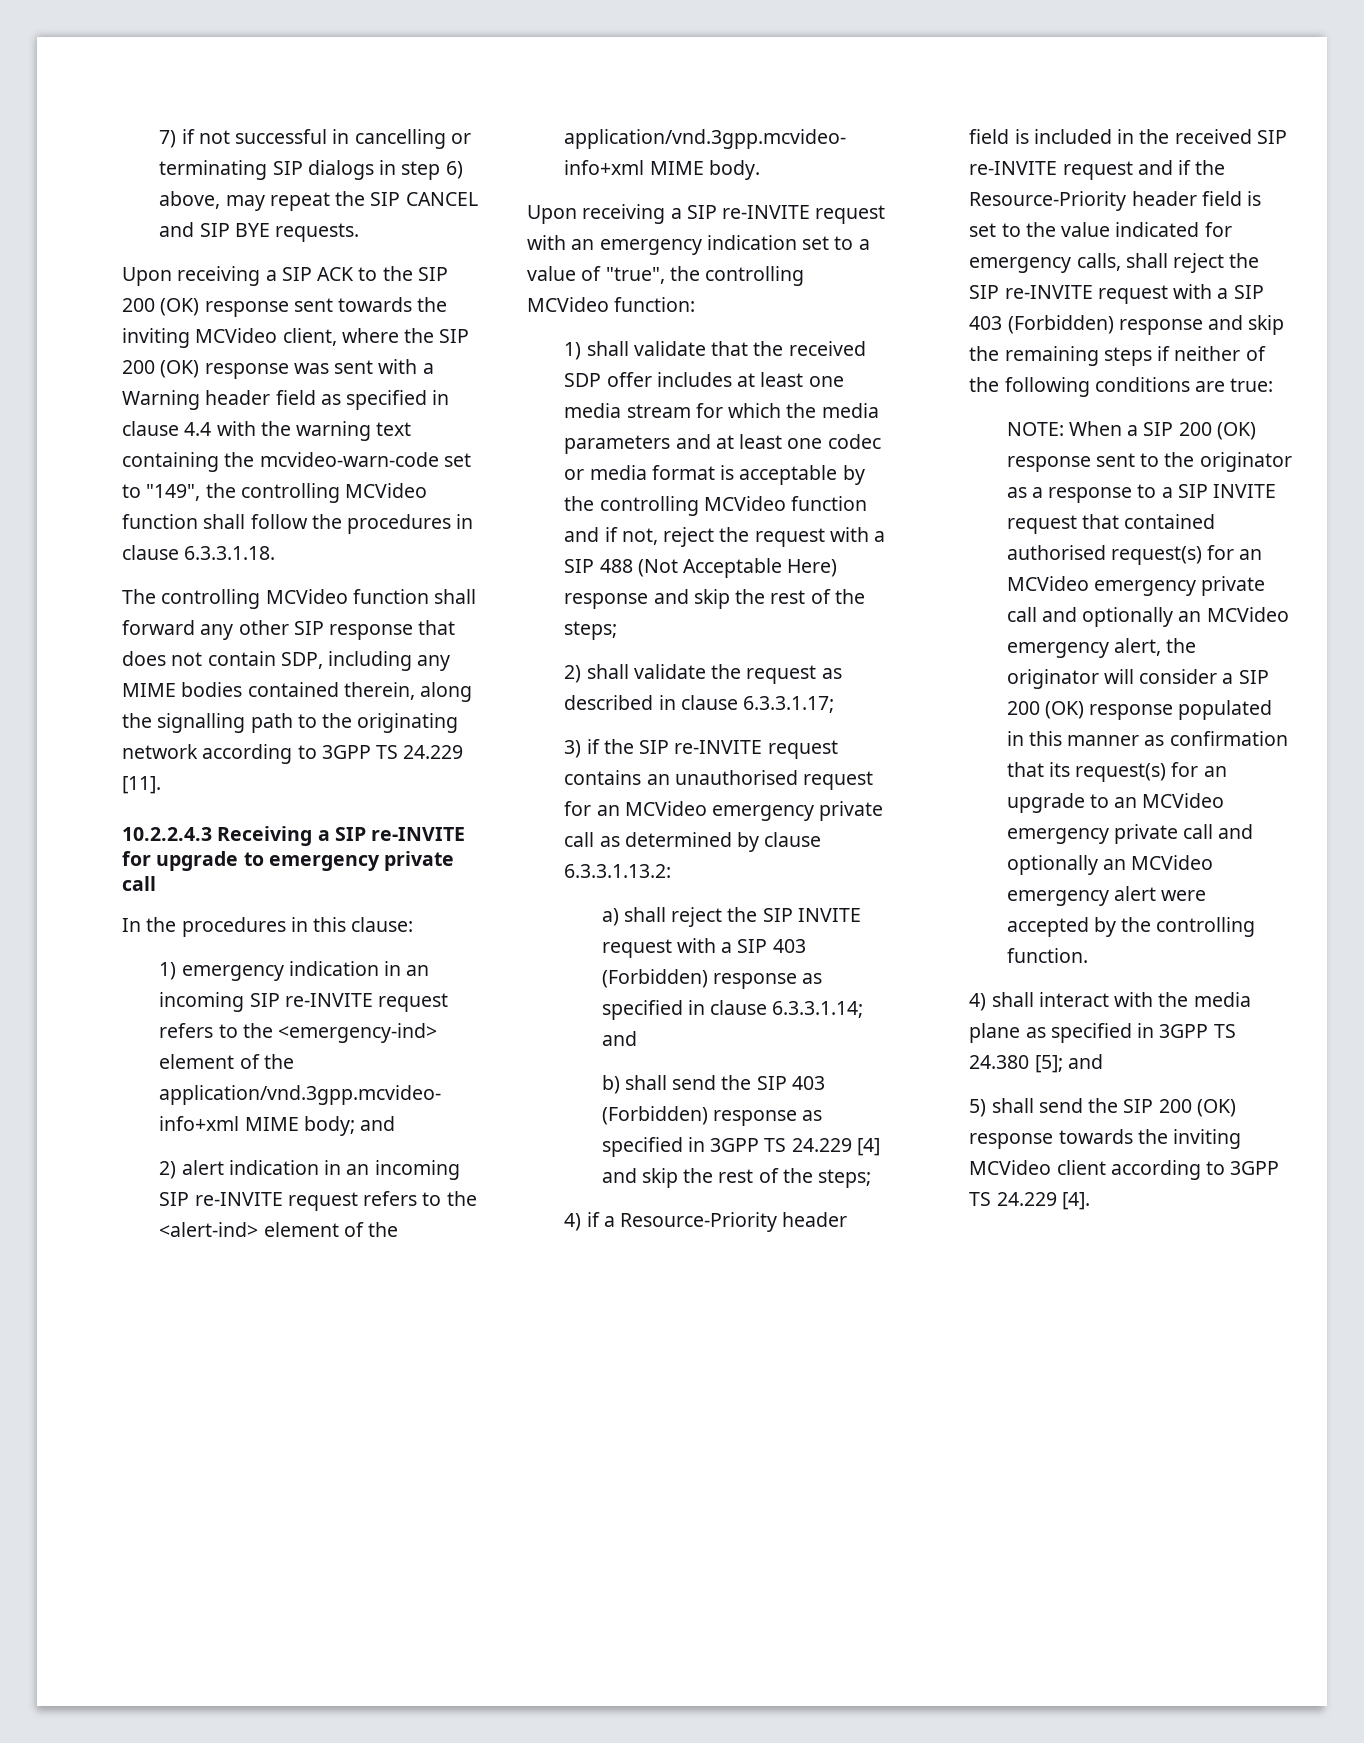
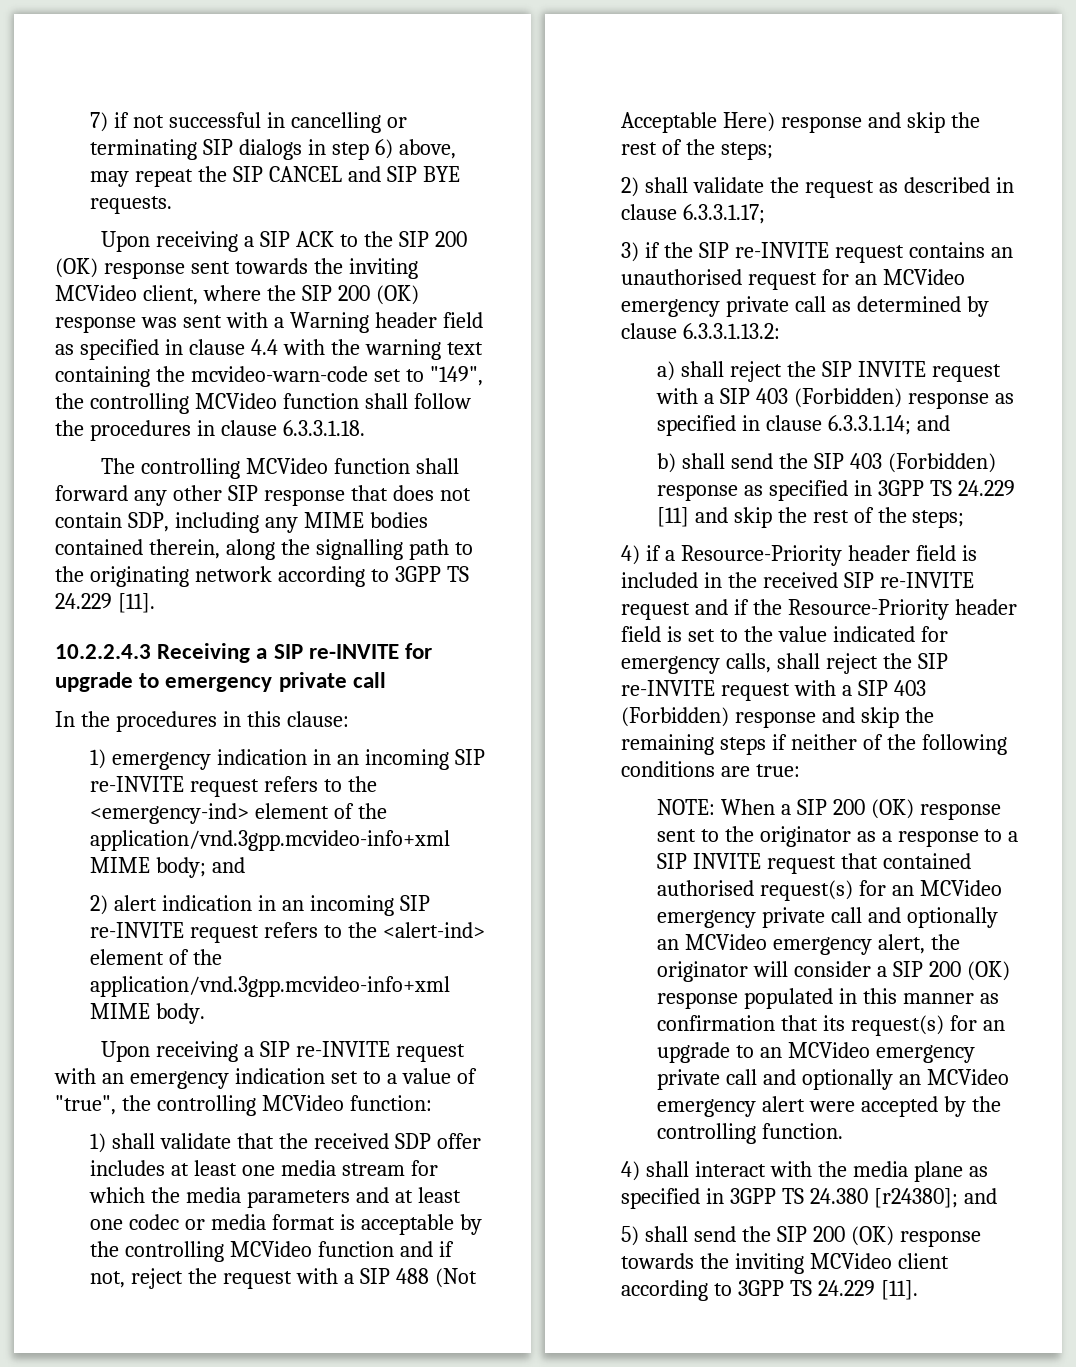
- b) shall send the SIP 403 (Forbidden) response as specified in 3GPP TS 24.229 [4] and skip the rest of the steps;
+ b) shall send the SIP 403 (Forbidden) response as specified in 3GPP TS 24.229 [11] and skip the rest of the steps;
- 4) shall interact with the media plane as specified in 3GPP TS 24.380 [5]; and
+ 4) shall interact with the media plane as specified in 3GPP TS 24.380 [r24380]; and
- 5) shall send the SIP 200 (OK) response towards the inviting MCVideo client according to 3GPP TS 24.229 [4].
+ 5) shall send the SIP 200 (OK) response towards the inviting MCVideo client according to 3GPP TS 24.229 [11].

